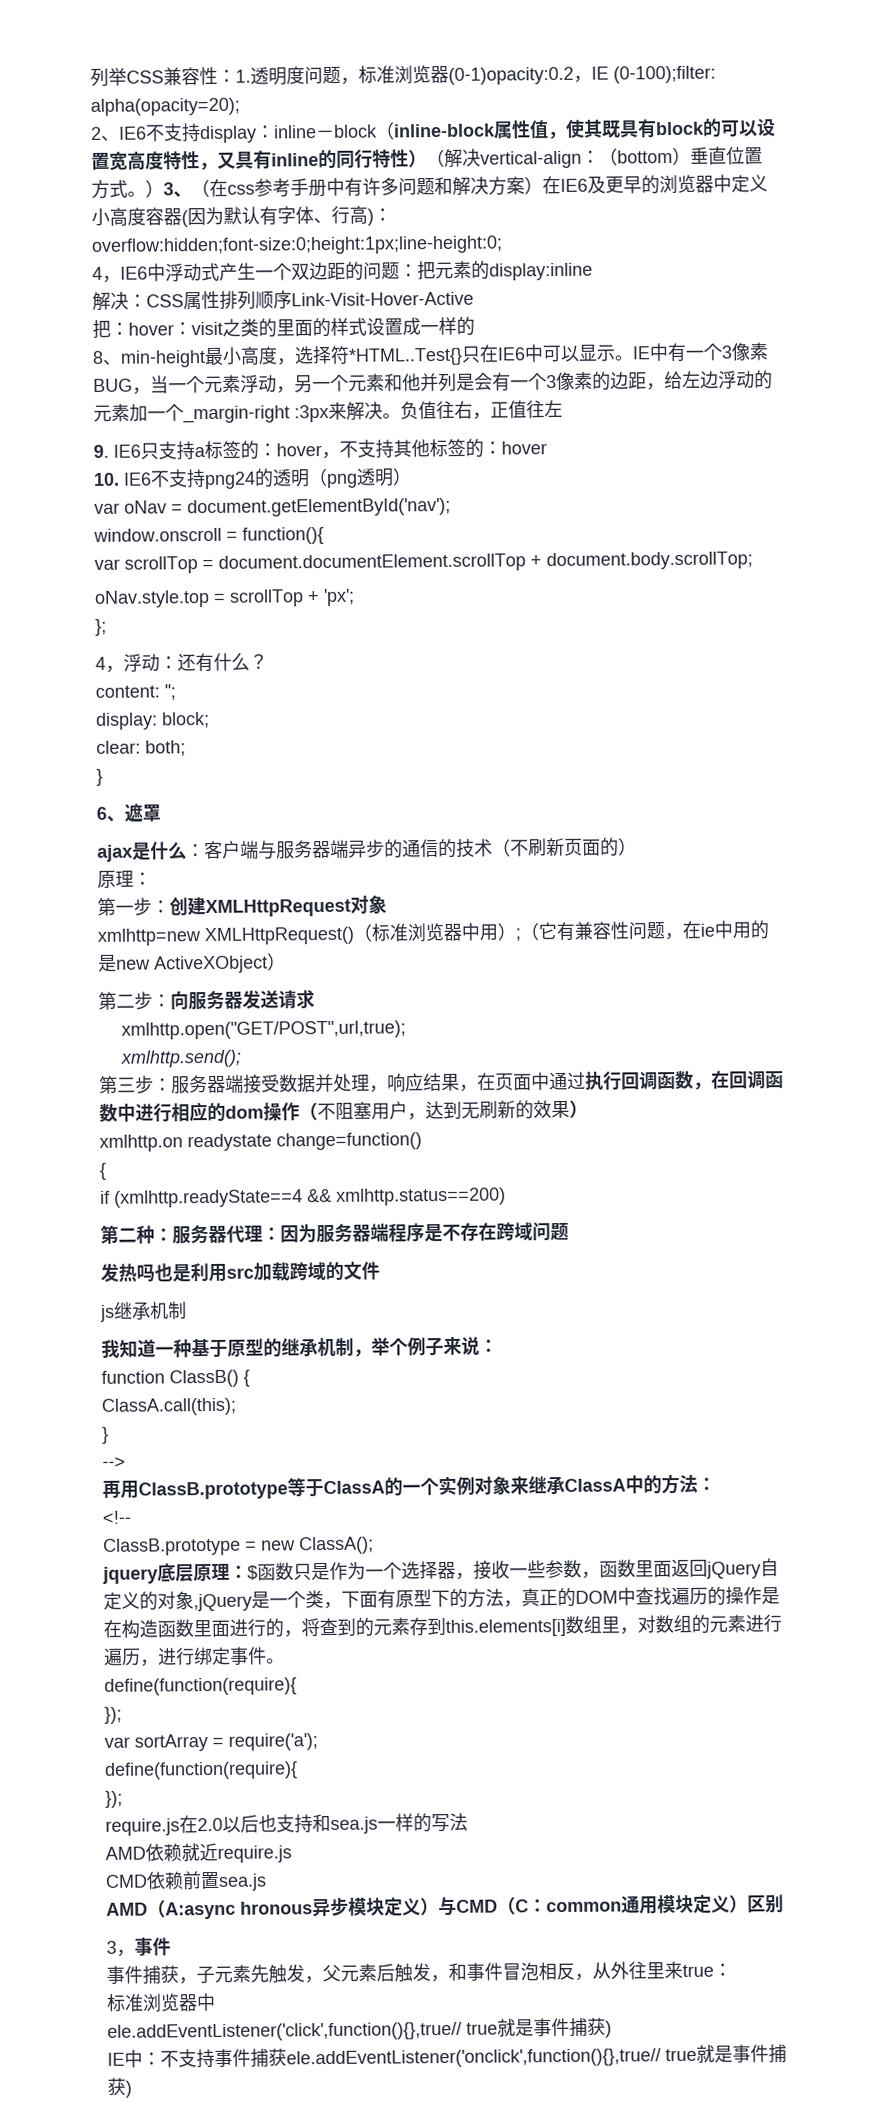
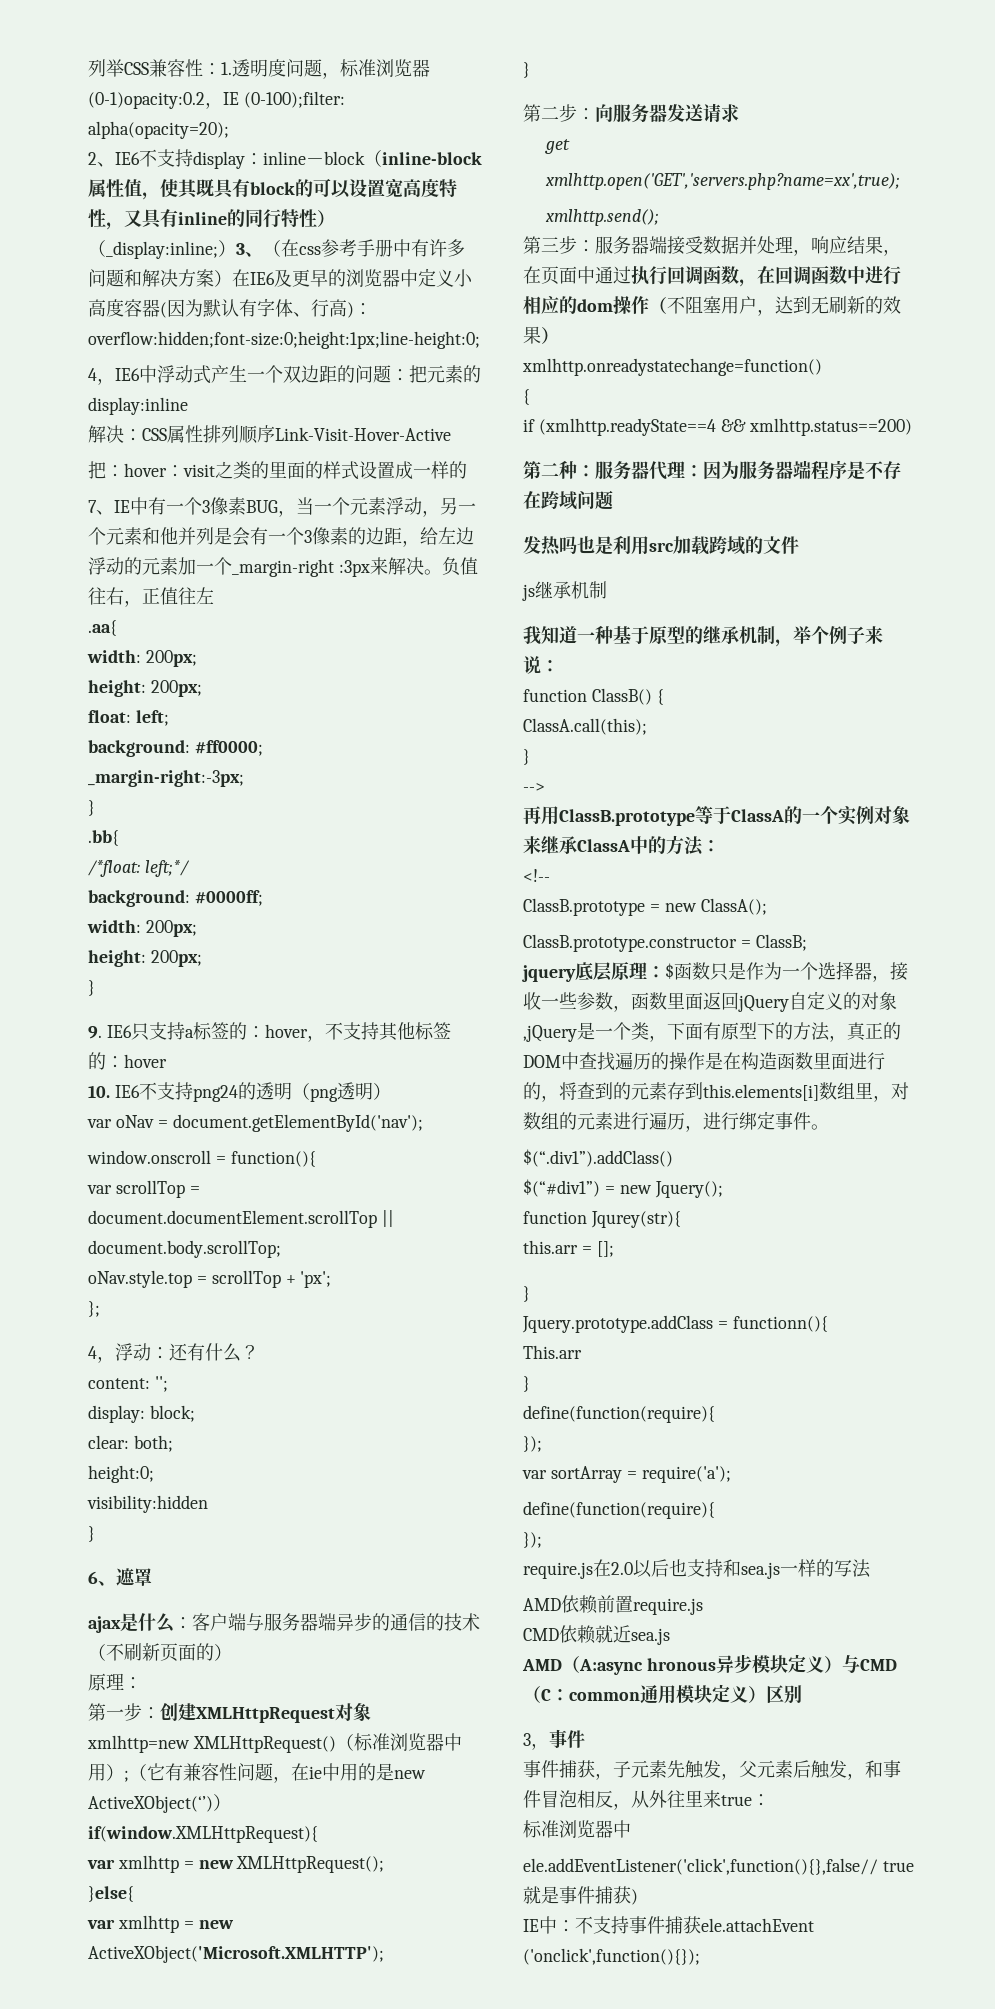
- 2、IE6不支持display：inline－block（inline-block属性值，使其既具有block的可以设置宽高度特性，又具有inline的同行特性）（解决vertical-align：（bottom）垂直位置方式。）3、（在css参考手册中有许多问题和解决方案）在IE6及更早的浏览器中定义小高度容器(因为默认有字体、行高)：overflow:hidden;font-size:0;height:1px;line-height:0;
+ 2、IE6不支持display：inline－block（inline-block属性值，使其既具有block的可以设置宽高度特性，又具有inline的同行特性）（_display:inline;）3、（在css参考手册中有许多问题和解决方案）在IE6及更早的浏览器中定义小高度容器(因为默认有字体、行高)：overflow:hidden;font-size:0;height:1px;line-height:0;
- 8、min-height最小高度，选择符*HTML..Test{}只在IE6中可以显示。IE中有一个3像素BUG，当一个元素浮动，另一个元素和他并列是会有一个3像素的边距，给左边浮动的元素加一个_margin-right :3px来解决。
+ 7、IE中有一个3像素BUG，当一个元素浮动，另一个元素和他并列是会有一个3像素的边距，给左边浮动的元素加一个_margin-right :3px来解决。
+ .aa{
+ width: 200px;
+ height: 200px;
+ float: left;
+ background: #ff0000;
+ _margin-right:-3px;
+ }
+ .bb{
+ /*float: left;*/
+ background: #0000ff;
+ width: 200px;
+ height: 200px;
+ }
- var scrollTop = document.documentElement.scrollTop + document.body.scrollTop;
+ var scrollTop = document.documentElement.scrollTop || document.body.scrollTop;
+ height:0;
+ visibility:hidden
- xmlhttp=new XMLHttpRequest()（标准浏览器中用）;（它有兼容性问题，在ie中用的是new ActiveXObject）
+ xmlhttp=new XMLHttpRequest()（标准浏览器中用）;（它有兼容性问题，在ie中用的是new ActiveXObject(‘’)）
+ if(window.XMLHttpRequest){
+ var xmlhttp = new XMLHttpRequest();
+ }else{
+ var xmlhttp = new ActiveXObject('Microsoft.XMLHTTP');
+ }
- xmlhttp.open("GET/POST",url,true);
+ get
+ xmlhttp.open('GET','servers.php?name=xx',true);
- xmlhttp.on readystate change=function()
+ xmlhttp.onreadystatechange=function()
+ ClassB.prototype.constructor = ClassB;
+ $(“.div1”).addClass()
+ $(“#div1”) = new Jquery();
+ function Jqurey(str){
+ this.arr = [];
+ }
+ Jquery.prototype.addClass = functionn(){
+ This.arr
+ }
- AMD依赖就近require.js
+ AMD依赖前置require.js
- CMD依赖前置sea.js
+ CMD依赖就近sea.js
- ele.addEventListener('click',function(){},true// true就是事件捕获)
+ ele.addEventListener('click',function(){},false// true就是事件捕获)
- IE中：不支持事件捕获ele.addEventListener('onclick',function(){},true// true就是事件捕获)
+ IE中：不支持事件捕获ele.attachEvent ('onclick',function(){});

